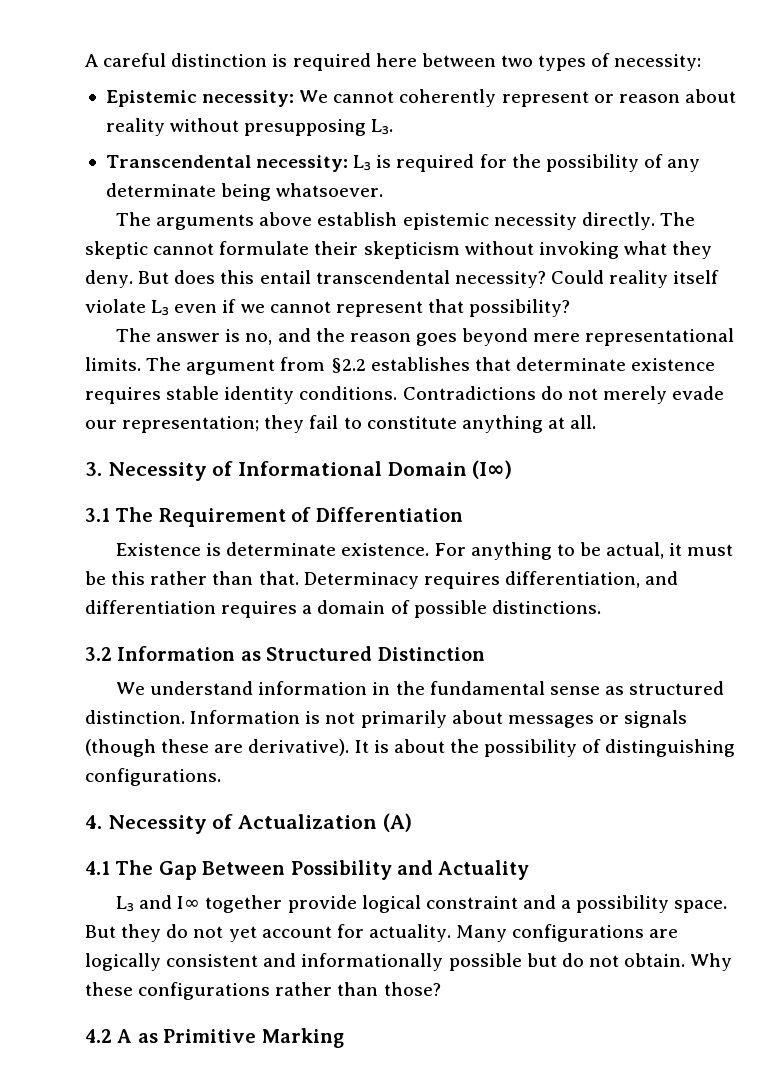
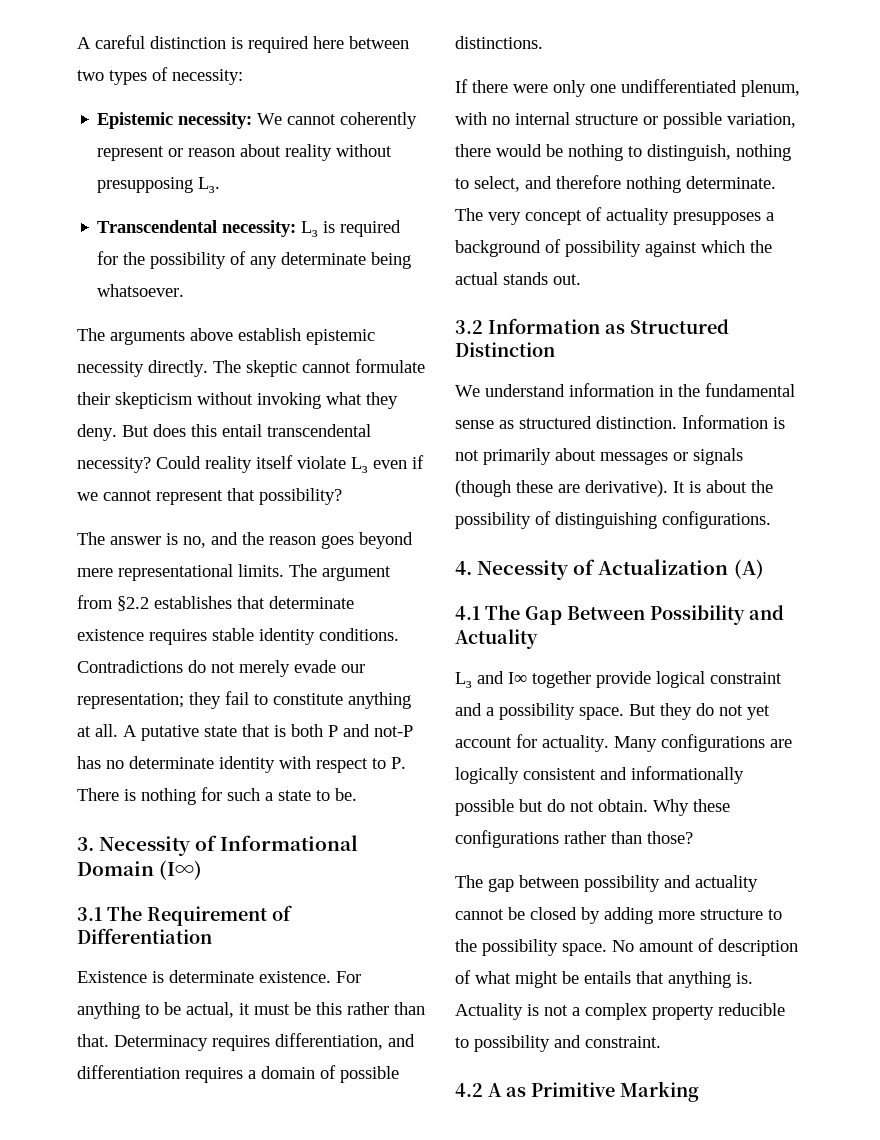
+ A putative state that is both P and not-P has no determinate identity with respect to P. There is nothing for such a state to be.
+ If there were only one undifferentiated plenum, with no internal structure or possible variation, there would be nothing to distinguish, nothing to select, and therefore nothing determinate. The very concept of actuality presupposes a background of possibility against which the actual stands out.
+ The gap between possibility and actuality cannot be closed by adding more structure to the possibility space. No amount of description of what might be entails that anything is. Actuality is not a complex property reducible to possibility and constraint.

